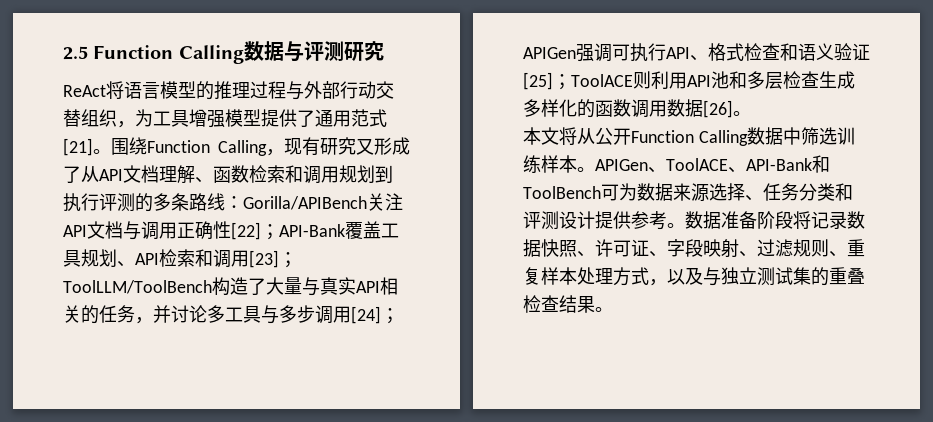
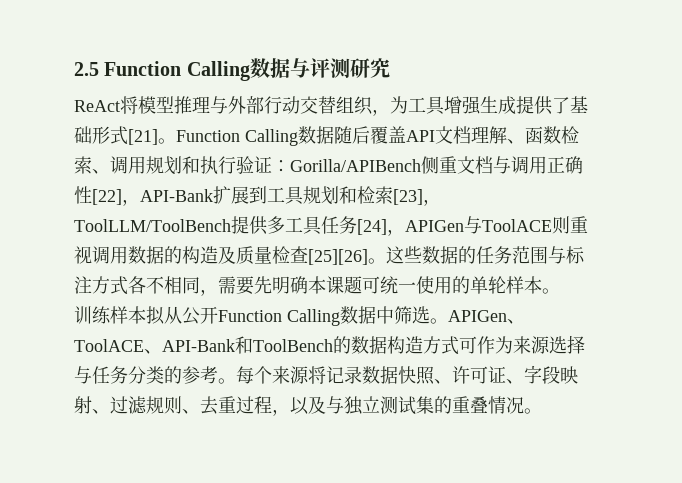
- ReAct将语言模型的推理过程与外部行动交替组织，为工具增强模型提供了通用范式[21]。
+ ReAct将模型推理与外部行动交替组织，为工具增强生成提供了基础形式[21]。
- 围绕Function Calling，现有研究又形成了从API文档理解、函数检索和调用规划到执行评测的多条路线：Gorilla/APIBench关注API文档与调用正确性[22]；API-Bank覆盖工具规划、API检索和调用[23]；ToolLLM/ToolBench构造了大量与真实API相关的任务，并讨论多工具与多步调用[24]；APIGen强调可执行API、格式检查和语义验证[25]；ToolACE则利用API池和多层检查生成多样化的函数调用数据[26]。
- 本文将从公开Function Calling数据中筛选训练样本。
+ Function Calling数据随后覆盖API文档理解、函数检索、调用规划和执行验证：Gorilla/APIBench侧重文档与调用正确性[22]，API-Bank扩展到工具规划和检索[23]，ToolLLM/ToolBench提供多工具任务[24]，APIGen与ToolACE则重视调用数据的构造及质量检查[25][26]。这些数据的任务范围与标注方式各不相同，需要先明确本课题可统一使用的单轮样本。
+ 训练样本拟从公开Function Calling数据中筛选。
- APIGen、ToolACE、API-Bank和ToolBench可为数据来源选择、任务分类和评测设计提供参考。数据准备阶段将记录数据快照、许可证、字段映射、过滤规则、重复样本处理方式，以及与独立测试集的重叠检查结果。
+ APIGen、ToolACE、API-Bank和ToolBench的数据构造方式可作为来源选择与任务分类的参考。每个来源将记录数据快照、许可证、字段映射、过滤规则、去重过程，以及与独立测试集的重叠情况。

